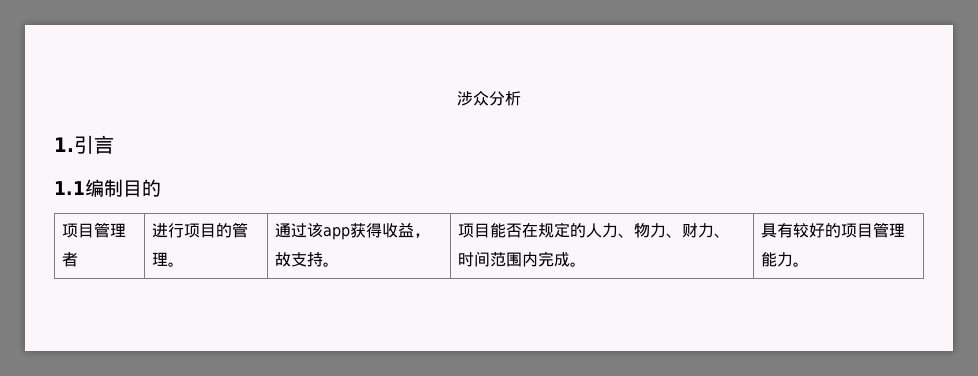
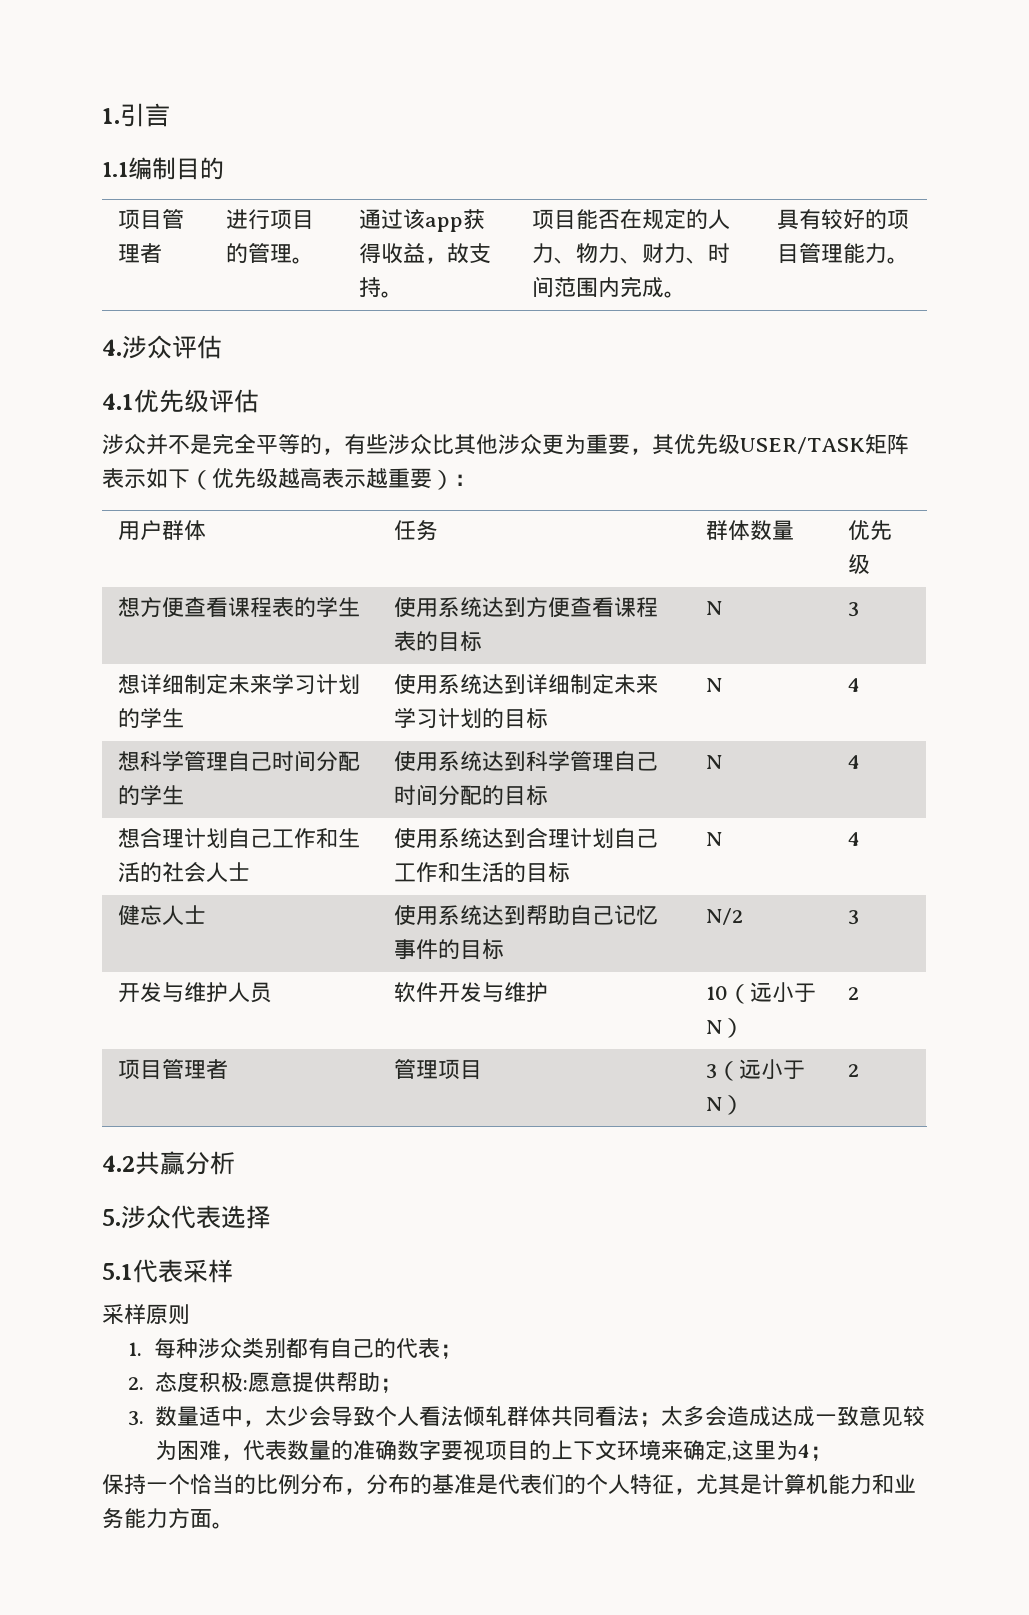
- 涉众分析
+ 4.涉众评估
+ 4.1优先级评估
+ 涉众并不是完全平等的，有些涉众比其他涉众更为重要，其优先级USER/TASK矩阵表示如下（优先级越高表示越重要）：
+ 用户群体 | 任务 | 群体数量 | 优先级
+ 想方便查看课程表的学生 | 使用系统达到方便查看课程表的目标 | N | 3
+ 想详细制定未来学习计划的学生 | 使用系统达到详细制定未来学习计划的目标 | N | 4
+ 想科学管理自己时间分配的学生 | 使用系统达到科学管理自己时间分配的目标 | N | 4
+ 想合理计划自己工作和生活的社会人士 | 使用系统达到合理计划自己工作和生活的目标 | N | 4
+ 健忘人士 | 使用系统达到帮助自己记忆事件的目标 | N/2 | 3
+ 开发与维护人员 | 软件开发与维护 | 10（远小于N） | 2
+ 项目管理者 | 管理项目 | 3（远小于N） | 2
+ 4.2共赢分析
+ 5.涉众代表选择
+ 5.1代表采样
+ 采样原则
+ 1.每种涉众类别都有自己的代表；
+ 2.态度积极:愿意提供帮助；
+ 3.数量适中，太少会导致个人看法倾轧群体共同看法；太多会造成达成一致意见较为困难，代表数量的准确数字要视项目的上下文环境来确定,这里为4；
+ 保持一个恰当的比例分布，分布的基准是代表们的个人特征，尤其是计算机能力和业务能力方面。

